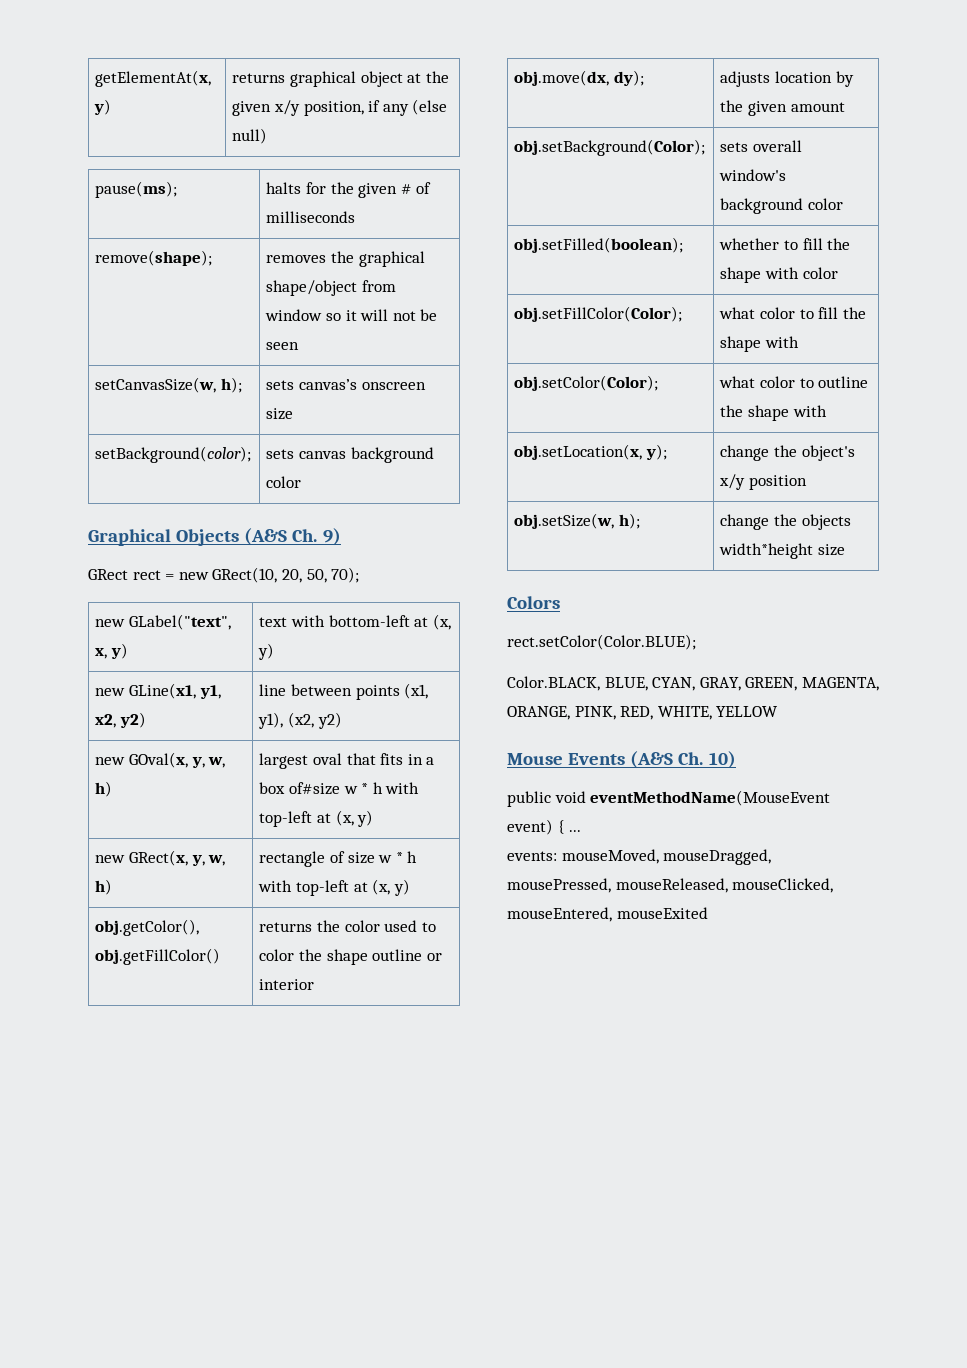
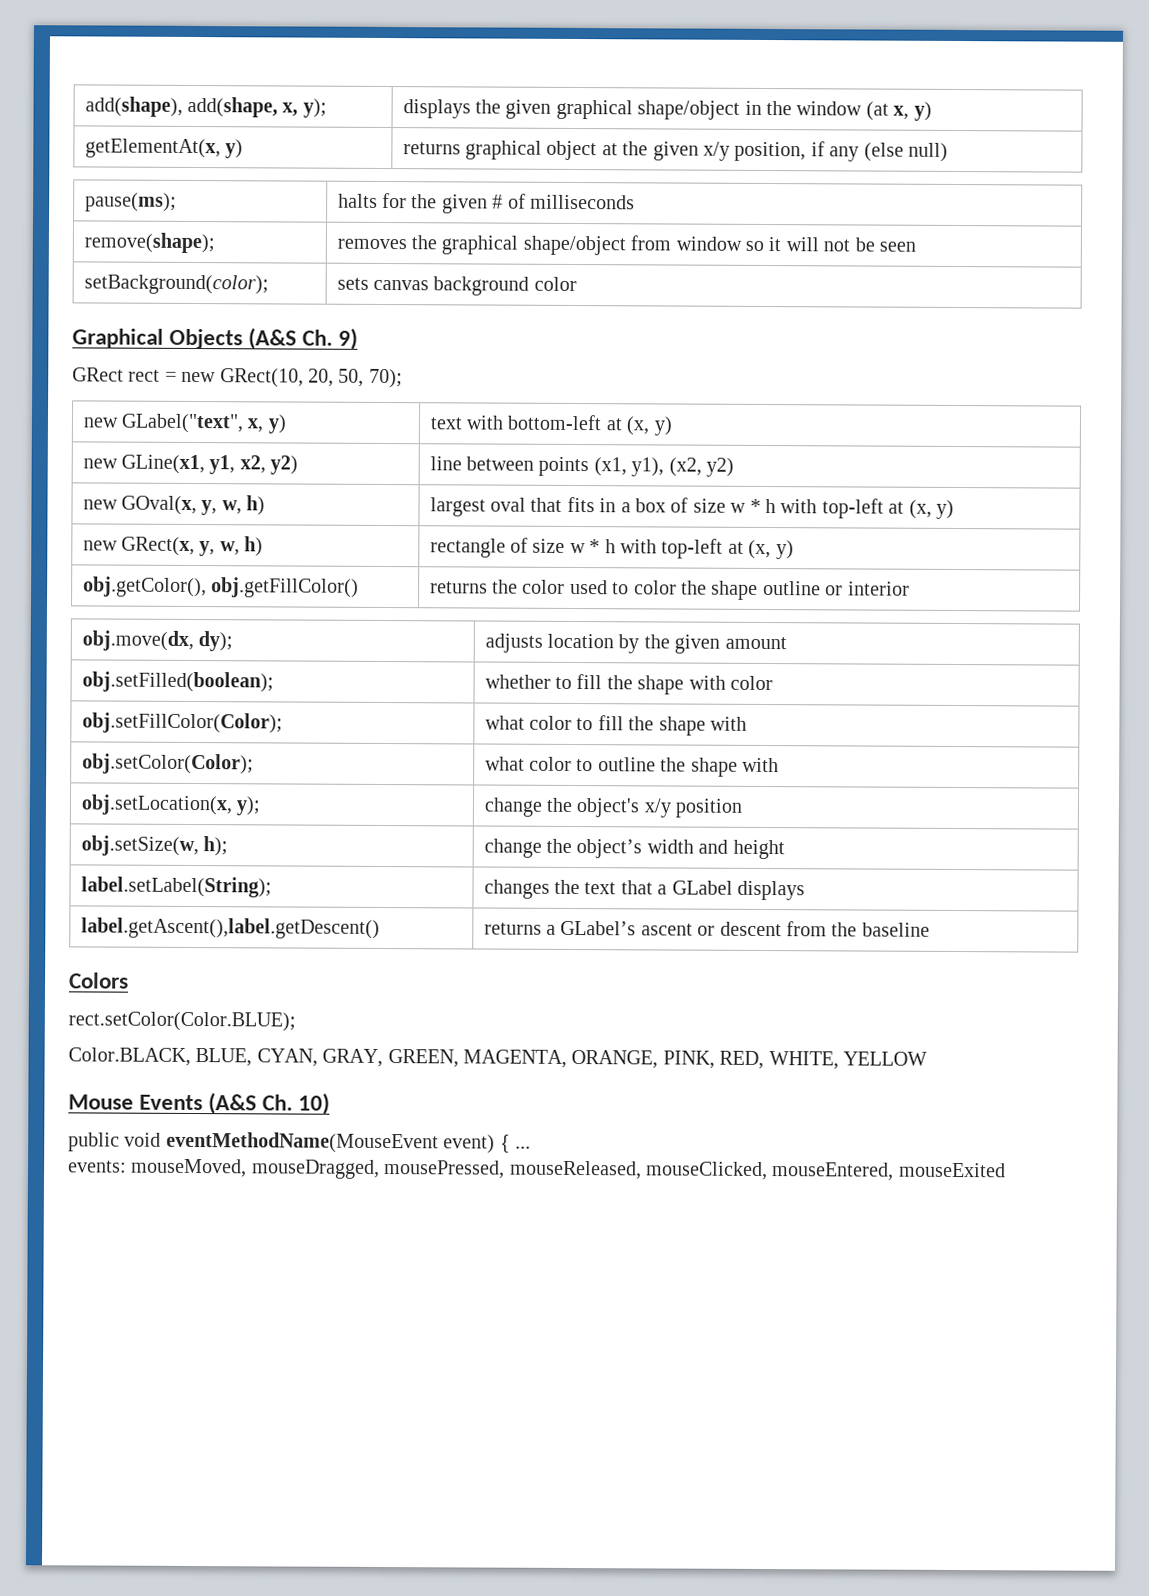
+ add(shape), add(shape, x, y); | displays the given graphical shape/object in the window (at x, y)
- setCanvasSize(w, h); | sets canvas’s onscreen size
- new GOval(x, y, w, h) | largest oval that fits in a box of#size w * h with top-left at (x, y)
+ new GOval(x, y, w, h) | largest oval that fits in a box of size w * h with top-left at (x, y)
- obj.setBackground(Color); | sets overall window's background color
- obj.setSize(w, h); | change the objects width*height size
+ obj.setSize(w, h); | change the object’s width and height
+ label.setLabel(String); | changes the text that a GLabel displays
+ label.getAscent(),label.getDescent() | returns a GLabel’s ascent or descent from the baseline

